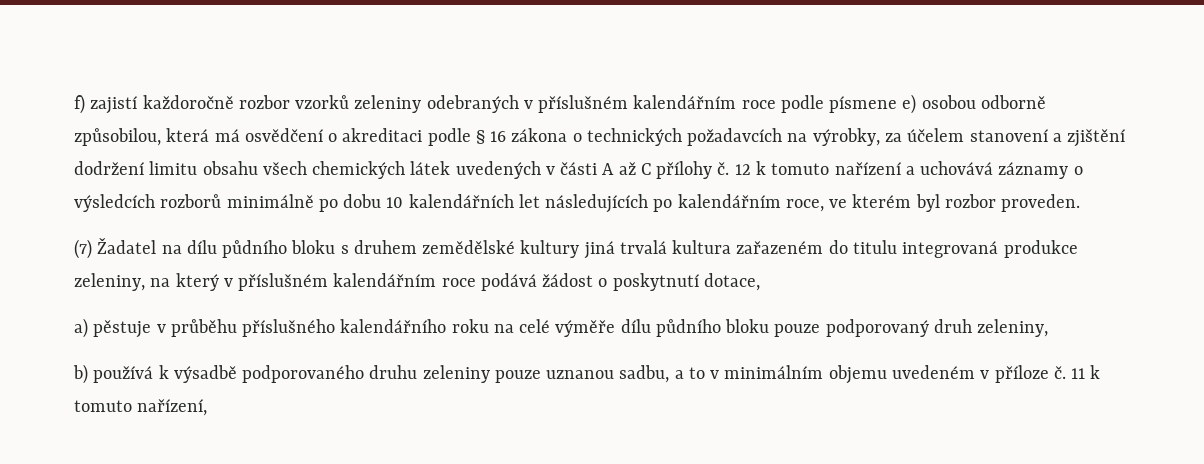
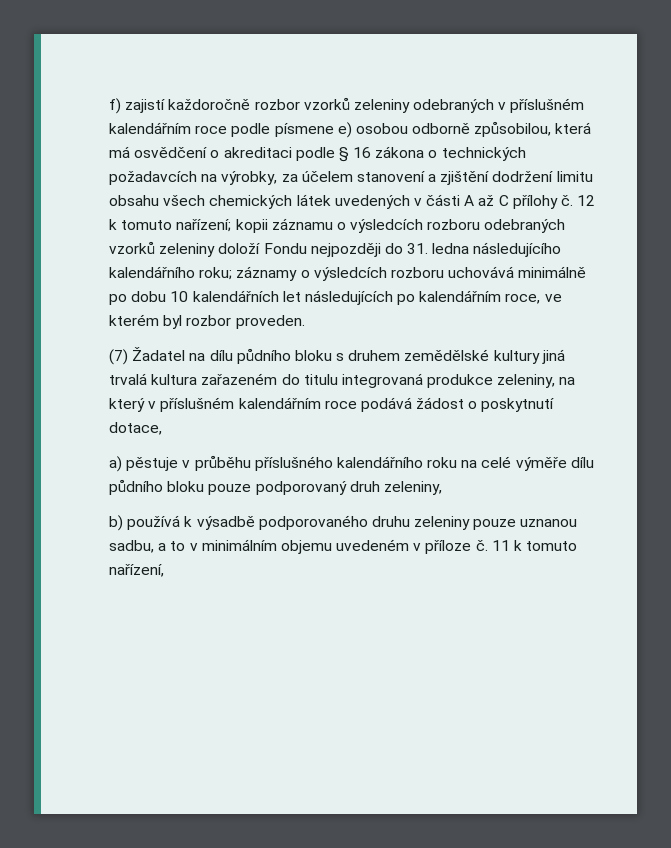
- 12 k tomuto nařízení a uchovává záznamy o výsledcích rozborů minimálně po dobu 10 kalendářních let následujících po kalendářním roce, ve kterém byl rozbor proveden.
+ 12 k tomuto nařízení; kopii záznamu o výsledcích rozboru odebraných vzorků zeleniny doloží Fondu nejpozději do 31. ledna následujícího kalendářního roku; záznamy o výsledcích rozboru uchovává minimálně po dobu 10 kalendářních let následujících po kalendářním roce, ve kterém byl rozbor proveden.

